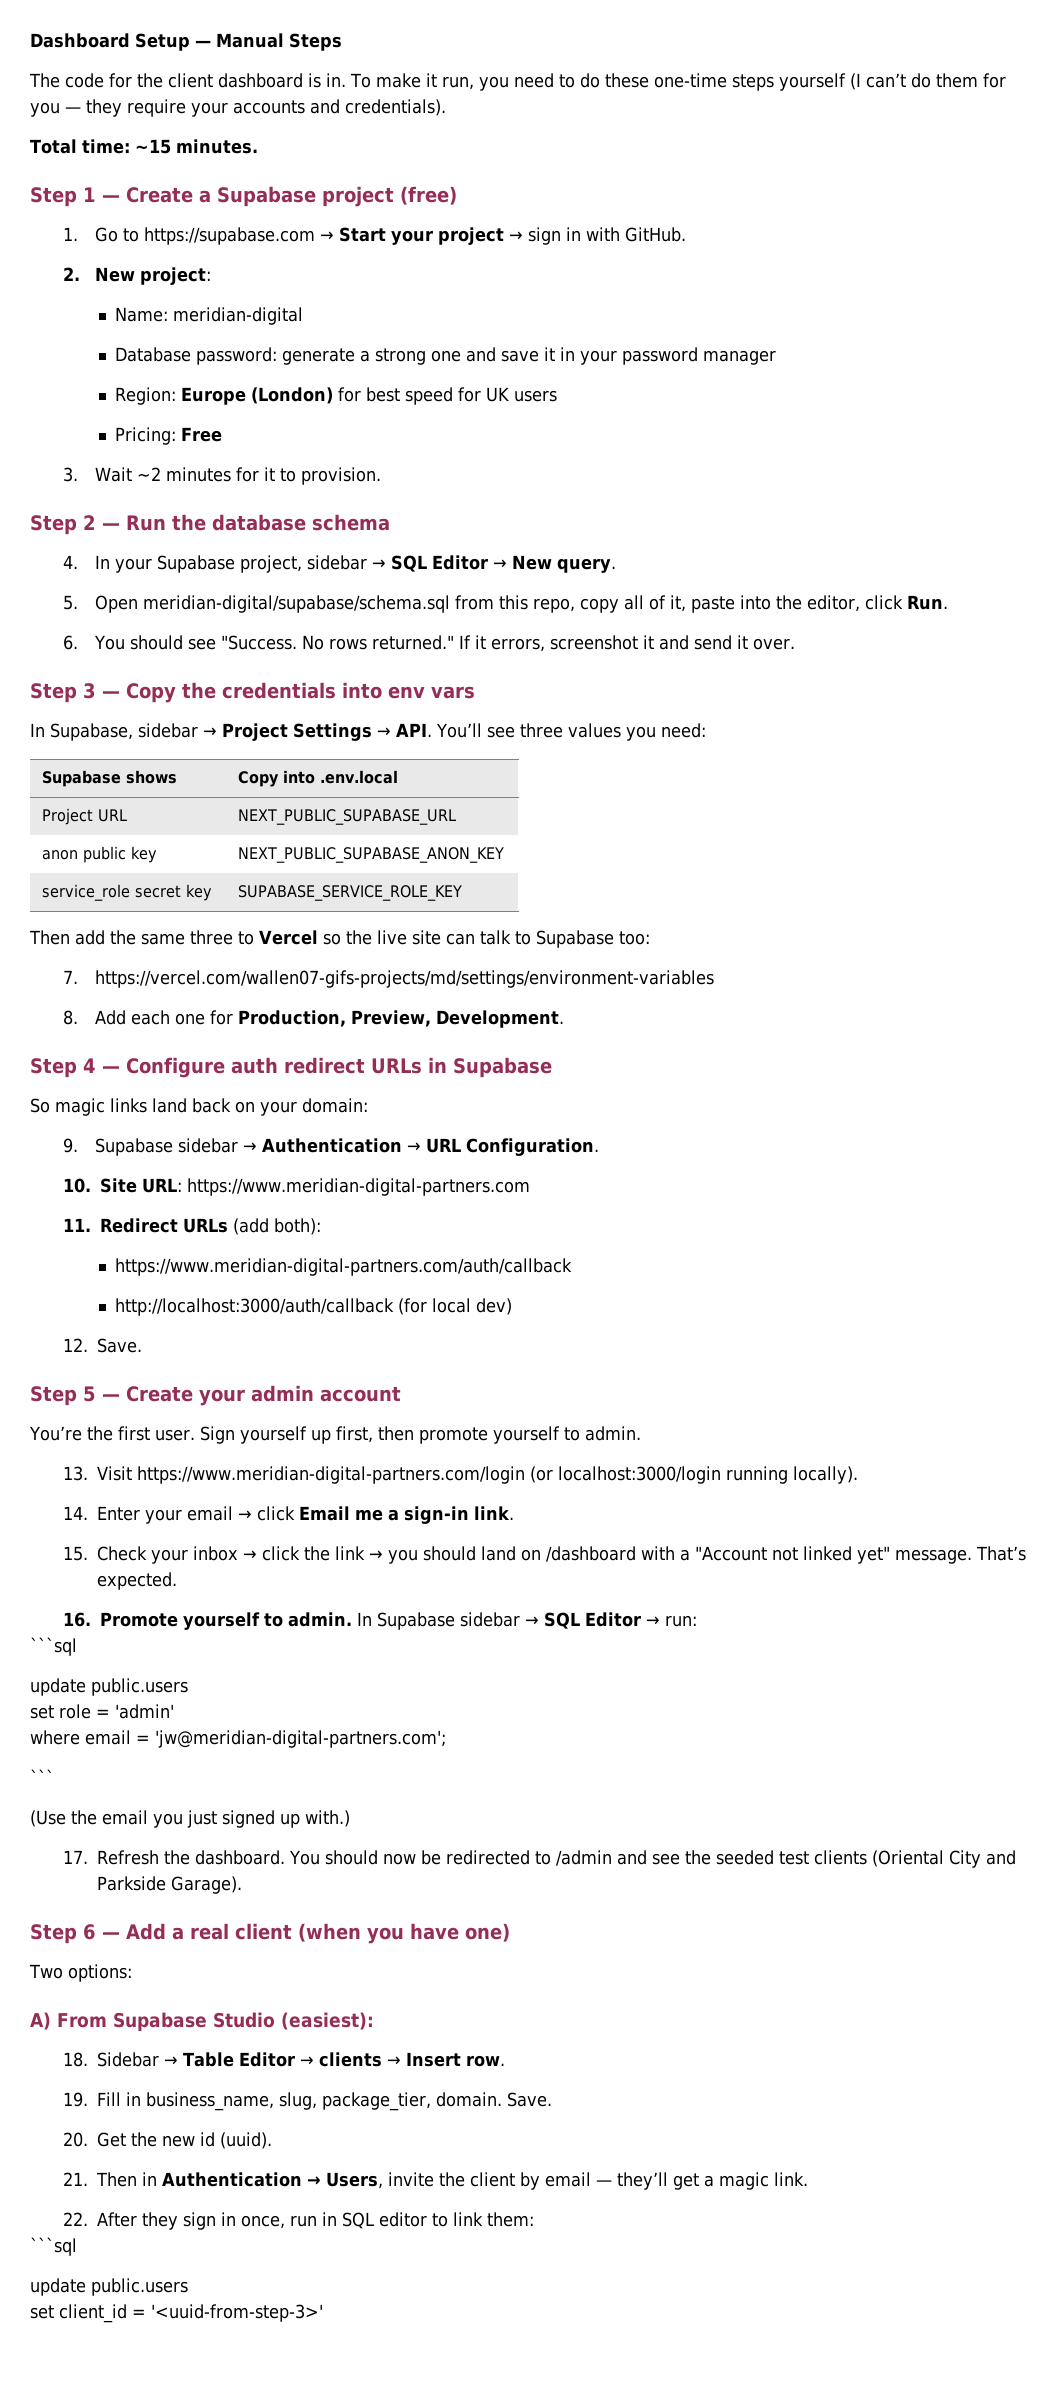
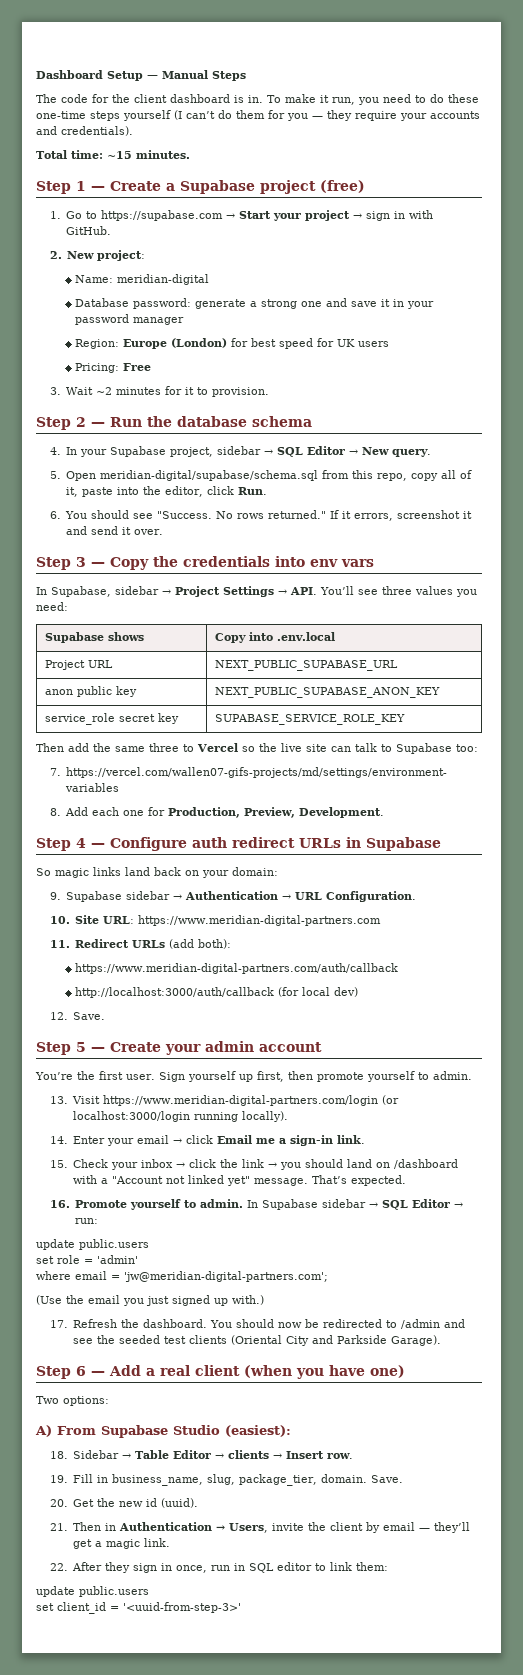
  In Supabase sidebar → SQL Editor → run:
- ```sql
- ```
  22. After they sign in once, run in SQL editor to link them:
- ```sql

